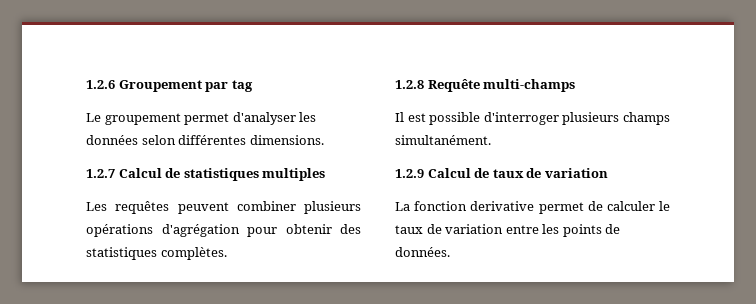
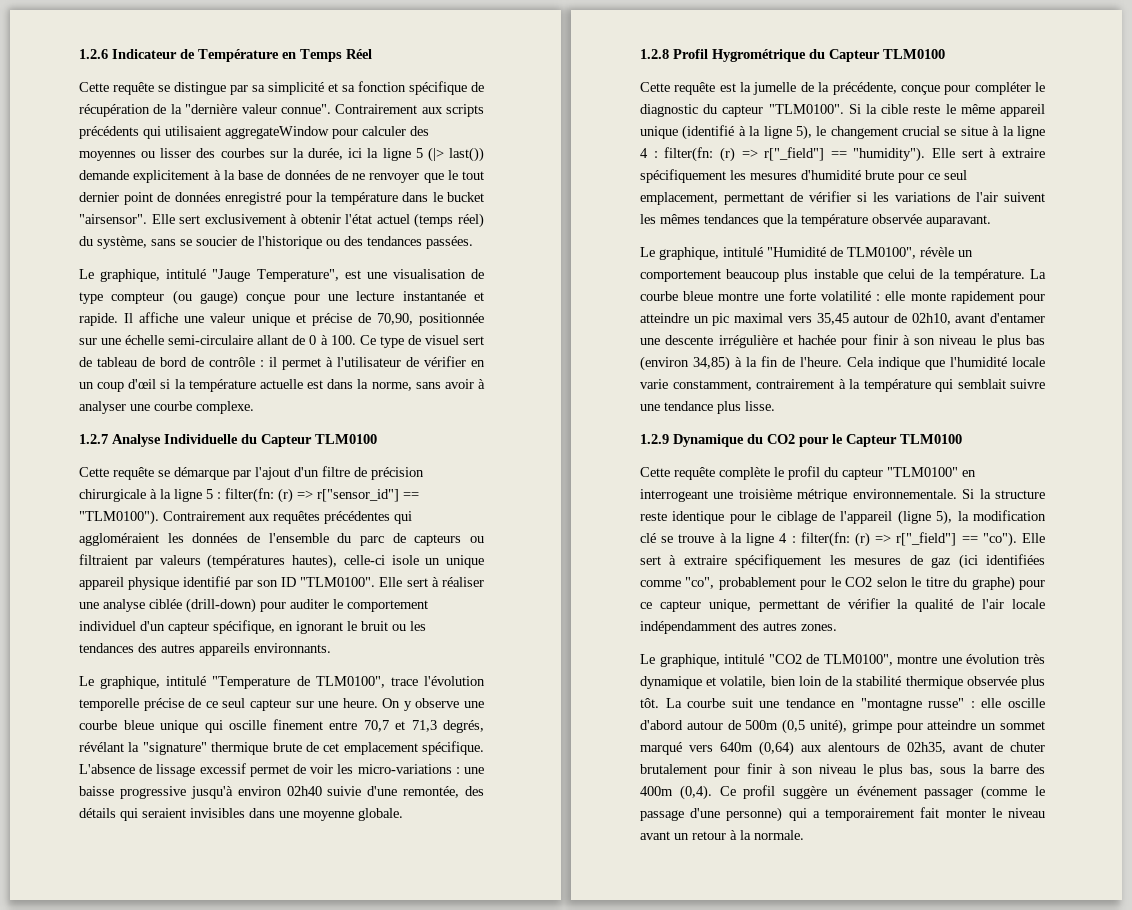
- 1.2.6 Groupement par tag
- Le groupement permet d'analyser les données selon différentes dimensions.
- 1.2.7 Calcul de statistiques multiples
- Les requêtes peuvent combiner plusieurs opérations d'agrégation pour obtenir des statistiques complètes.
- 1.2.8 Requête multi-champs
- Il est possible d'interroger plusieurs champs simultanément.
- 1.2.9 Calcul de taux de variation
- La fonction derivative permet de calculer le taux de variation entre les points de données.
+ 1.2.6 Indicateur de Température en Temps Réel
+ Cette requête se distingue par sa simplicité et sa fonction spécifique de récupération de la "dernière valeur connue". Contrairement aux scripts précédents qui utilisaient aggregateWindow pour calculer des moyennes ou lisser des courbes sur la durée, ici la ligne 5 (|> last()) demande explicitement à la base de données de ne renvoyer que le tout dernier point de données enregistré pour la température dans le bucket "airsensor". Elle sert exclusivement à obtenir l'état actuel (temps réel) du système, sans se soucier de l'historique ou des tendances passées.
+ Le graphique, intitulé "Jauge Temperature", est une visualisation de type compteur (ou gauge) conçue pour une lecture instantanée et rapide. Il affiche une valeur unique et précise de 70,90, positionnée sur une échelle semi-circulaire allant de 0 à 100. Ce type de visuel sert de tableau de bord de contrôle : il permet à l'utilisateur de vérifier en un coup d'œil si la température actuelle est dans la norme, sans avoir à analyser une courbe complexe.
+ 1.2.7 Analyse Individuelle du Capteur TLM0100
+ Cette requête se démarque par l'ajout d'un filtre de précision chirurgicale à la ligne 5 : filter(fn: (r) => r["sensor_id"] == "TLM0100"). Contrairement aux requêtes précédentes qui aggloméraient les données de l'ensemble du parc de capteurs ou filtraient par valeurs (températures hautes), celle-ci isole un unique appareil physique identifié par son ID "TLM0100". Elle sert à réaliser une analyse ciblée (drill-down) pour auditer le comportement individuel d'un capteur spécifique, en ignorant le bruit ou les tendances des autres appareils environnants.
+ Le graphique, intitulé "Temperature de TLM0100", trace l'évolution temporelle précise de ce seul capteur sur une heure. On y observe une courbe bleue unique qui oscille finement entre 70,7 et 71,3 degrés, révélant la "signature" thermique brute de cet emplacement spécifique. L'absence de lissage excessif permet de voir les micro-variations : une baisse progressive jusqu'à environ 02h40 suivie d'une remontée, des détails qui seraient invisibles dans une moyenne globale.
+ 1.2.8 Profil Hygrométrique du Capteur TLM0100
+ Cette requête est la jumelle de la précédente, conçue pour compléter le diagnostic du capteur "TLM0100". Si la cible reste le même appareil unique (identifié à la ligne 5), le changement crucial se situe à la ligne 4 : filter(fn: (r) => r["_field"] == "humidity"). Elle sert à extraire spécifiquement les mesures d'humidité brute pour ce seul emplacement, permettant de vérifier si les variations de l'air suivent les mêmes tendances que la température observée auparavant.
+ Le graphique, intitulé "Humidité de TLM0100", révèle un comportement beaucoup plus instable que celui de la température. La courbe bleue montre une forte volatilité : elle monte rapidement pour atteindre un pic maximal vers 35,45 autour de 02h10, avant d'entamer une descente irrégulière et hachée pour finir à son niveau le plus bas (environ 34,85) à la fin de l'heure. Cela indique que l'humidité locale varie constamment, contrairement à la température qui semblait suivre une tendance plus lisse.
+ 1.2.9 Dynamique du CO2 pour le Capteur TLM0100
+ Cette requête complète le profil du capteur "TLM0100" en interrogeant une troisième métrique environnementale. Si la structure reste identique pour le ciblage de l'appareil (ligne 5), la modification clé se trouve à la ligne 4 : filter(fn: (r) => r["_field"] == "co"). Elle sert à extraire spécifiquement les mesures de gaz (ici identifiées comme "co", probablement pour le CO2 selon le titre du graphe) pour ce capteur unique, permettant de vérifier la qualité de l'air locale indépendamment des autres zones.
+ Le graphique, intitulé "CO2 de TLM0100", montre une évolution très dynamique et volatile, bien loin de la stabilité thermique observée plus tôt. La courbe suit une tendance en "montagne russe" : elle oscille d'abord autour de 500m (0,5 unité), grimpe pour atteindre un sommet marqué vers 640m (0,64) aux alentours de 02h35, avant de chuter brutalement pour finir à son niveau le plus bas, sous la barre des 400m (0,4). Ce profil suggère un événement passager (comme le passage d'une personne) qui a temporairement fait monter le niveau avant un retour à la normale.

